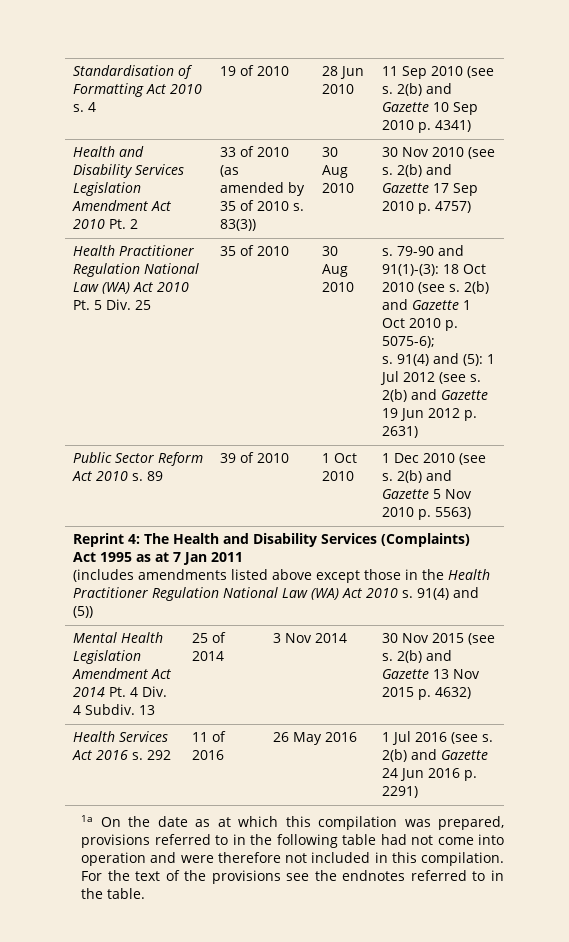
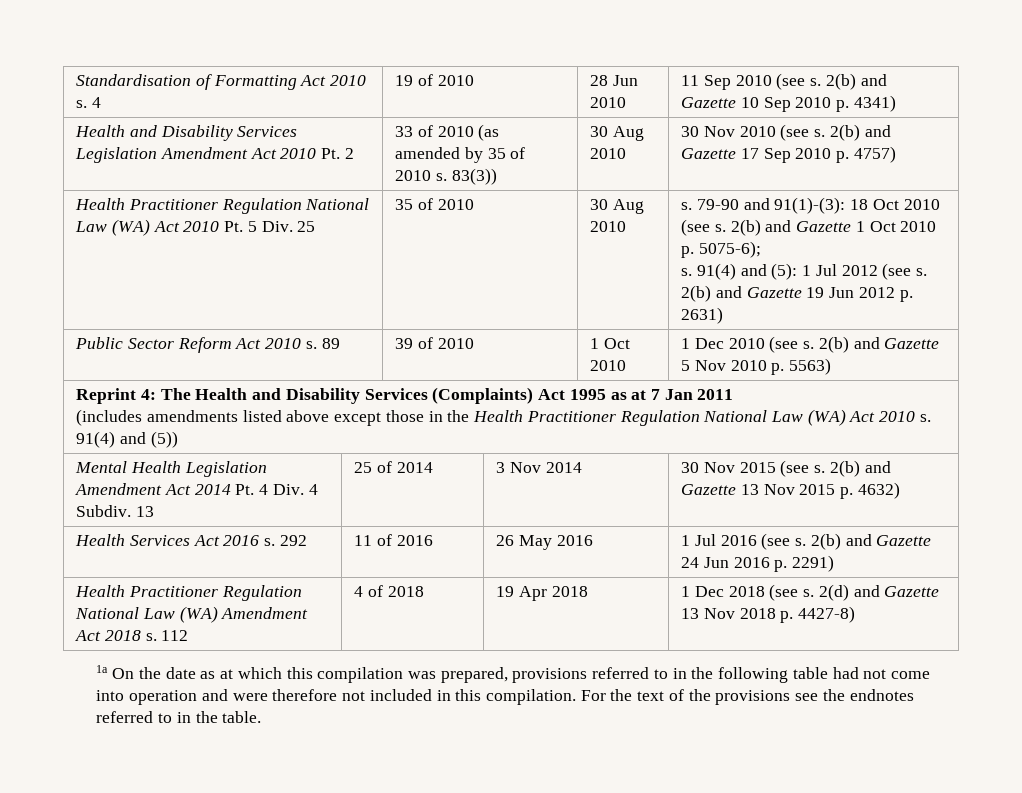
+ Health Practitioner Regulation National Law (WA) Amendment Act 2018 s. 112 | 4 of 2018 | 19 Apr 2018 | 1 Dec 2018 (see s. 2(d) and Gazette 13 Nov 2018 p. 4427-8)

